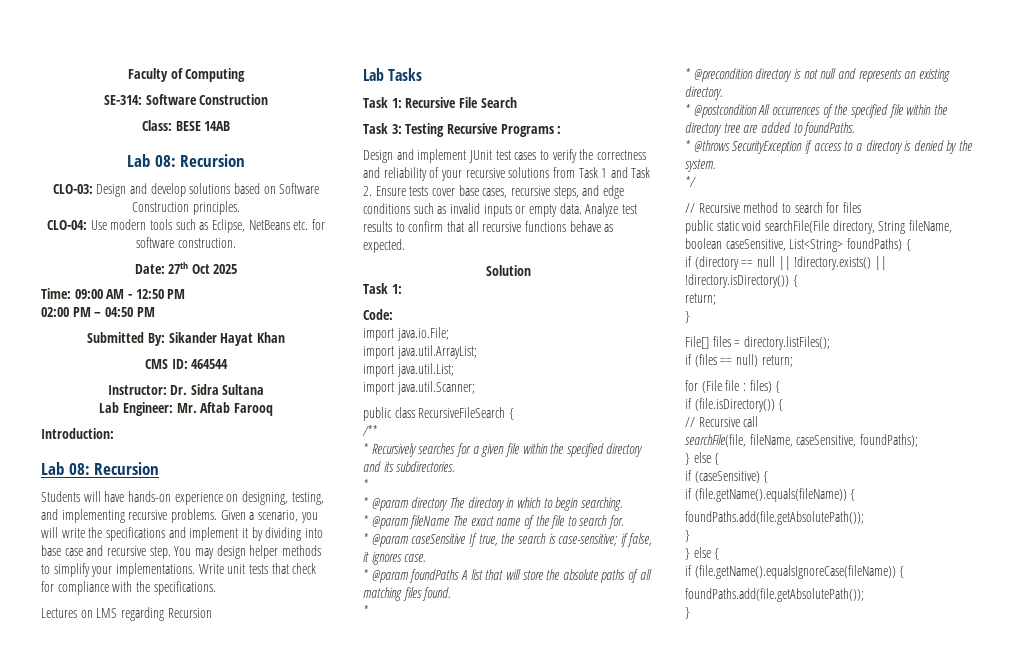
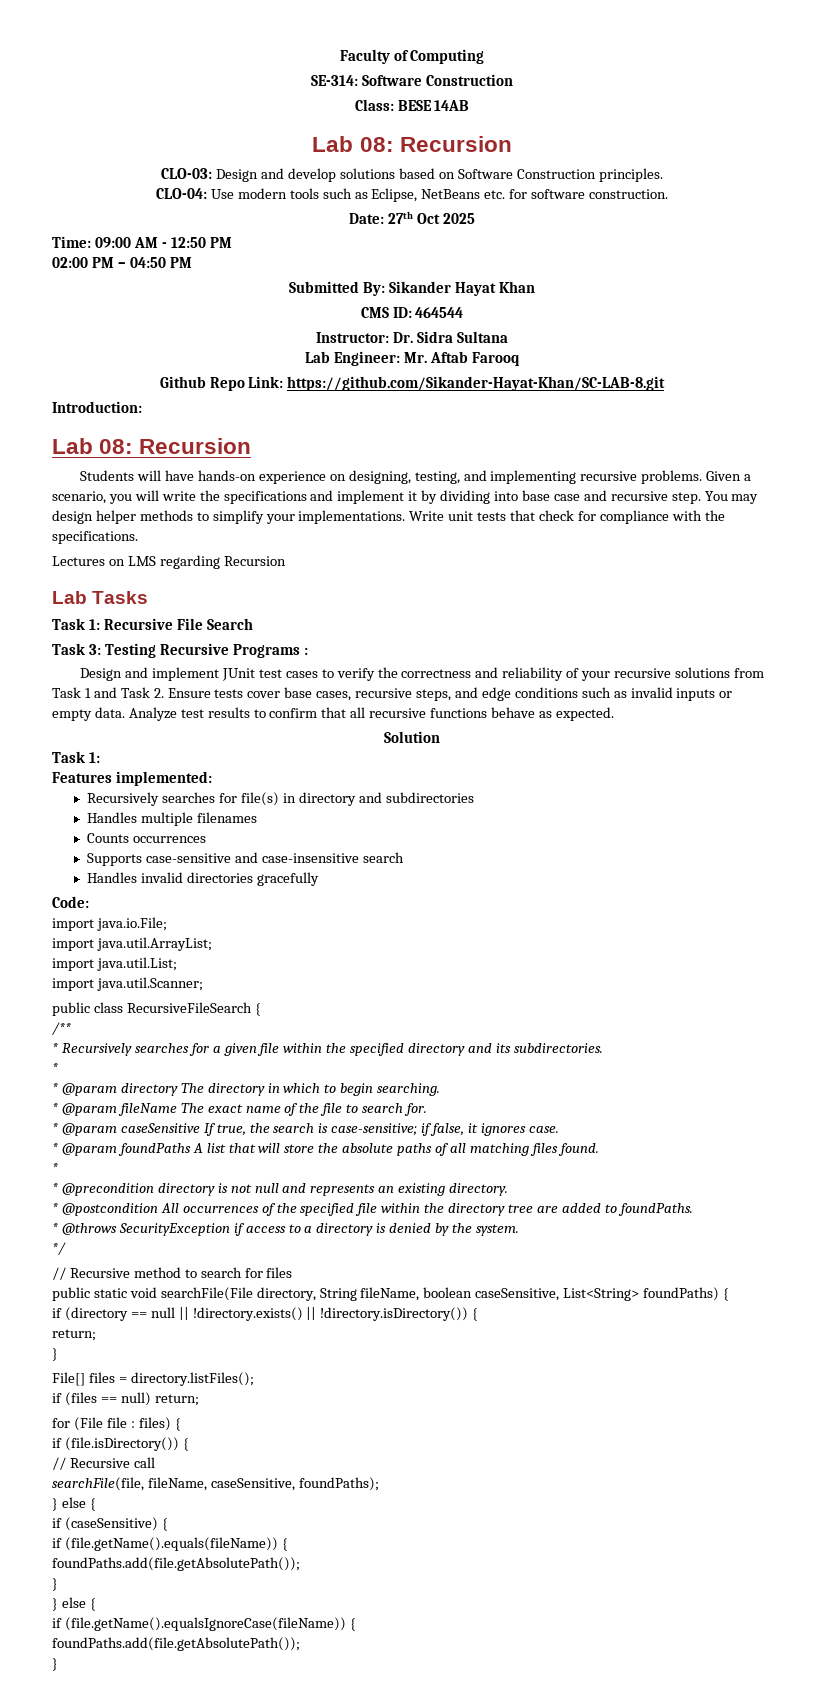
+ Github Repo Link: https://github.com/Sikander-Hayat-Khan/SC-LAB-8.git
+ Features implemented:
+ Recursively searches for file(s) in directory and subdirectories
+ Handles multiple filenames
+ Counts occurrences
+ Supports case-sensitive and case-insensitive search
+ Handles invalid directories gracefully

